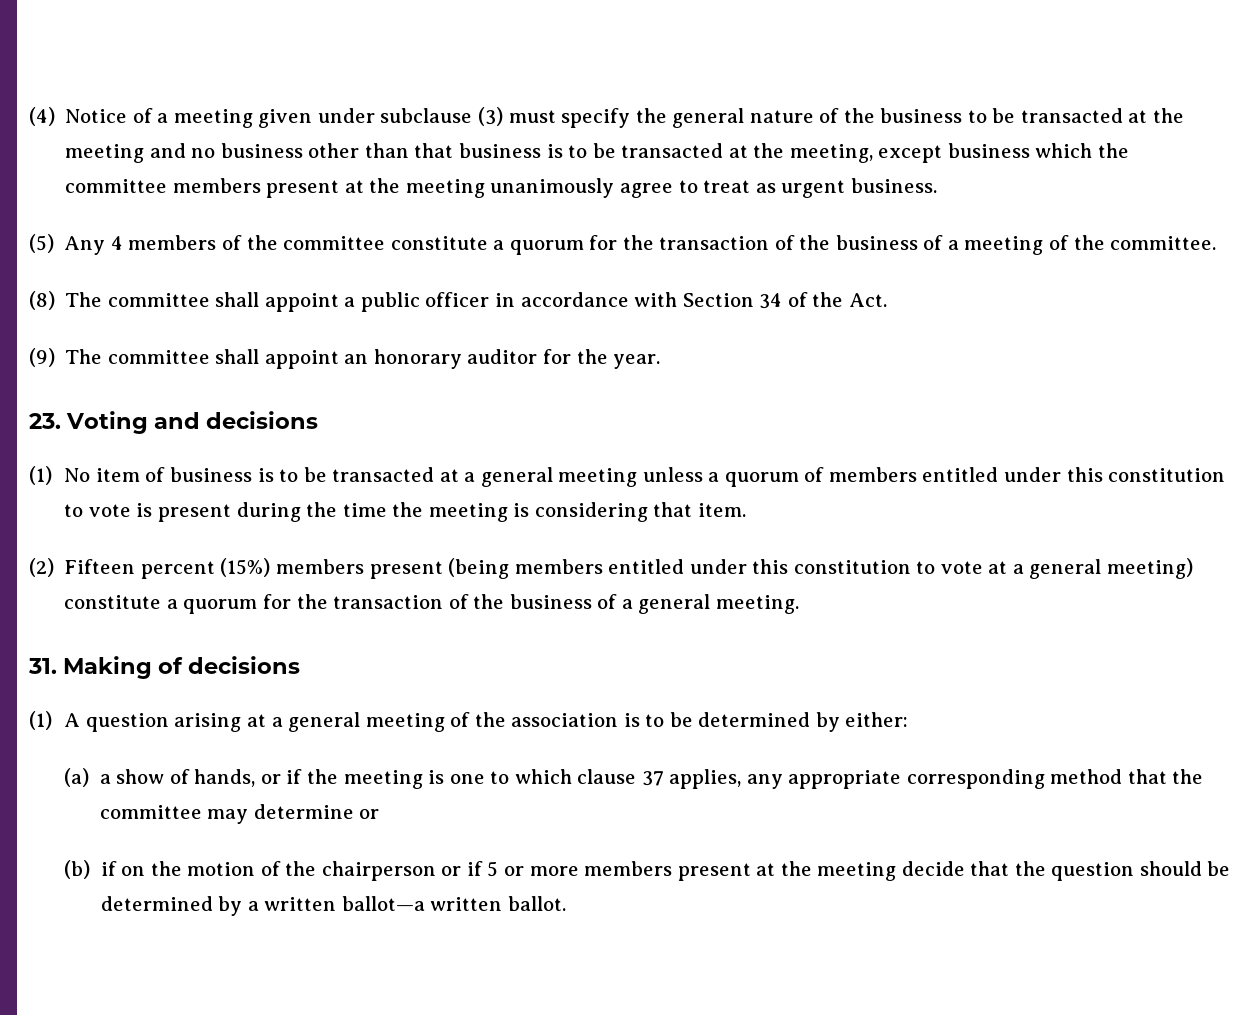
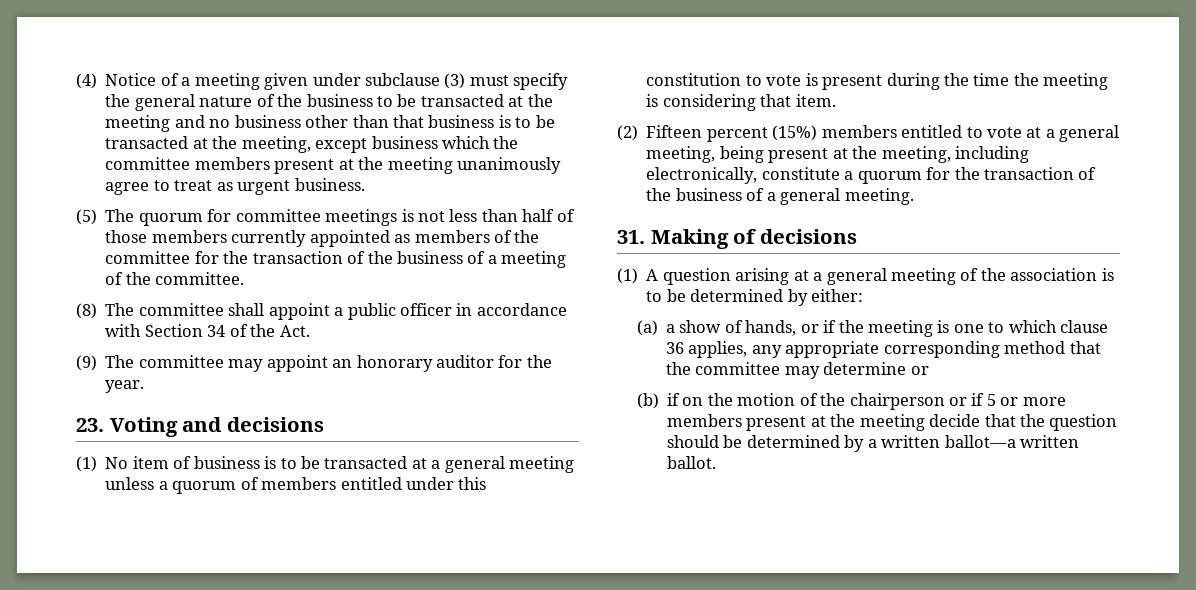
- (5) Any 4 members of the committee constitute a quorum for the transaction of the business of a meeting of the committee.
+ (5) The quorum for committee meetings is not less than half of those members currently appointed as members of the committee for the transaction of the business of a meeting of the committee.
- (9) The committee shall appoint an honorary auditor for the year.
+ (9) The committee may appoint an honorary auditor for the year.
- (2) Fifteen percent (15%) members present (being members entitled under this constitution to vote at a general meeting) constitute a quorum for the transaction of the business of a general meeting.
+ (2) Fifteen percent (15%) members entitled to vote at a general meeting, being present at the meeting, including electronically, constitute a quorum for the transaction of the business of a general meeting.
- (a) a show of hands, or if the meeting is one to which clause 37 applies, any appropriate corresponding method that the committee may determine or
+ (a) a show of hands, or if the meeting is one to which clause 36 applies, any appropriate corresponding method that the committee may determine or

